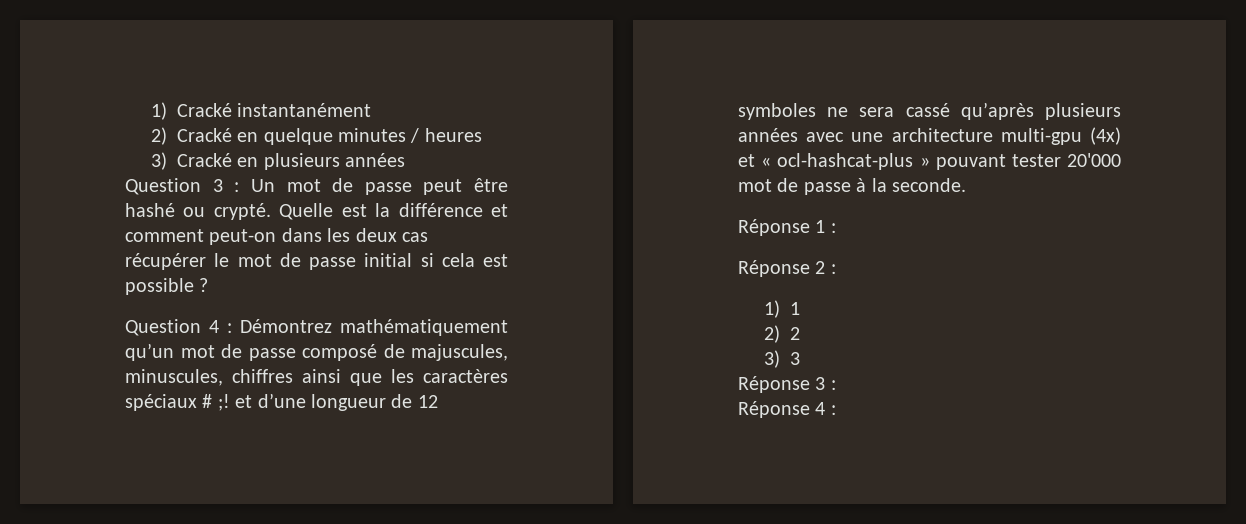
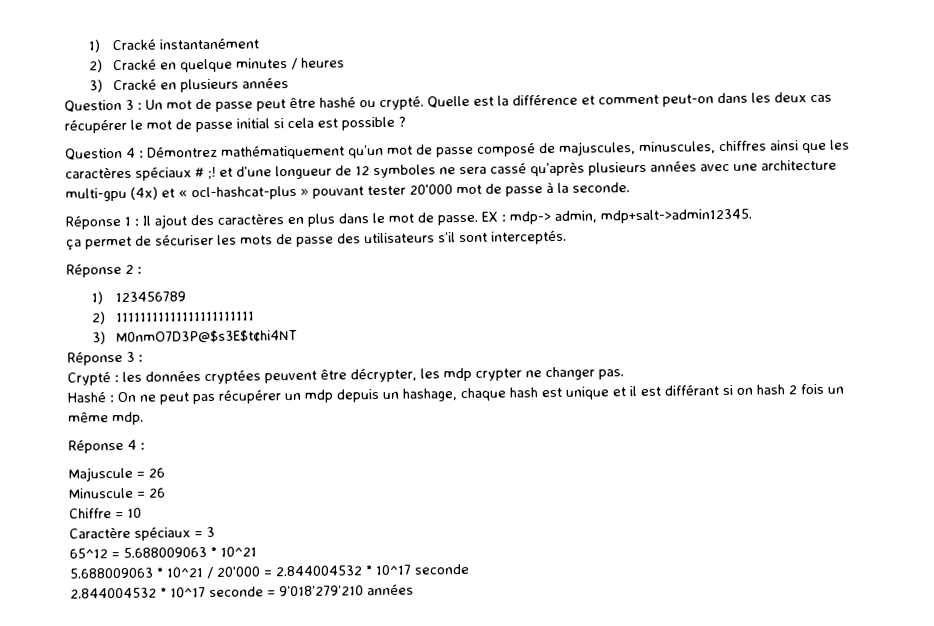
- Réponse 1 :
+ Réponse 1 : Il ajout des caractères en plus dans le mot de passe. EX : mdp-> admin, mdp+salt->admin12345.
+ ça permet de sécuriser les mots de passe des utilisateurs s’il sont interceptés.
- 1) 1
- 2) 2
- 3) 3
+ 1) 123456789
+ 2) 11111111111111111111111
+ 3) M0nmO7D3P@$s3E$t¢hi4NT
+ Crypté : les données cryptées peuvent être décrypter, les mdp crypter ne changer pas.
+ Hashé : On ne peut pas récupérer un mdp depuis un hashage, chaque hash est unique et il est différant si on hash 2 fois un même mdp.
  Réponse 4 :
+ Majuscule = 26
+ Minuscule = 26
+ Chiffre = 10
+ Caractère spéciaux = 3
+ 65^12 = 5.688009063 * 10^21
+ 5.688009063 * 10^21 / 20'000 = 2.844004532 * 10^17 seconde
+ 2.844004532 * 10^17 seconde = 9’018’279’210 années

